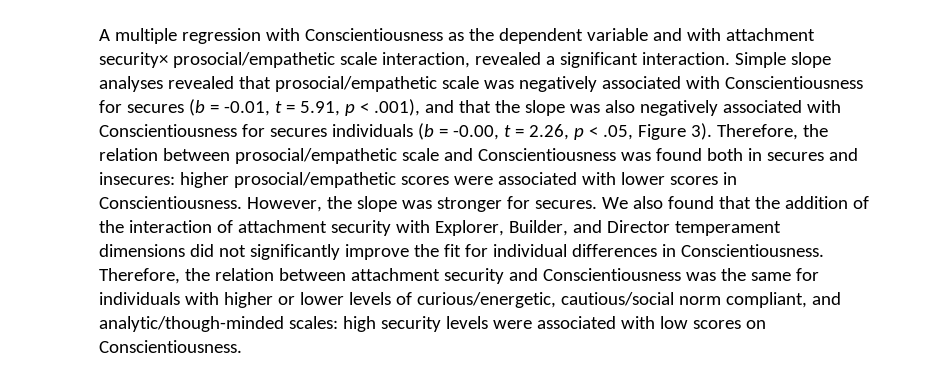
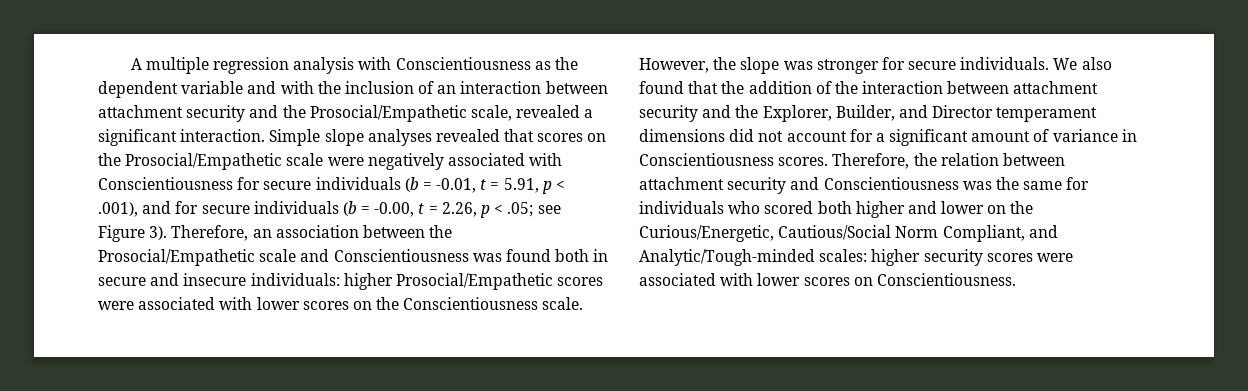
- A multiple regression with Conscientiousness as the dependent variable and with attachment security× prosocial/empathetic scale interaction, revealed a significant interaction.
+ A multiple regression analysis with Conscientiousness as the dependent variable and with the inclusion of an interaction between attachment security and the Prosocial/Empathetic scale, revealed a significant interaction.
- Simple slope analyses revealed that prosocial/empathetic scale was negatively associated with Conscientiousness for secures (b = -0.01, t = 5.91, p < .001), and that the slope was also negatively associated with Conscientiousness for secures individuals (b = -0.00, t = 2.26, p < .05, Figure 3).
+ Simple slope analyses revealed that scores on the Prosocial/Empathetic scale were negatively associated with Conscientiousness for secure individuals (b = -0.01, t = 5.91, p < .001), and for secure individuals (b = -0.00, t = 2.26, p < .05; see Figure 3).
- Therefore, the relation between prosocial/empathetic scale and Conscientiousness was found both in secures and insecures: higher prosocial/empathetic scores were associated with lower scores in Conscientiousness.
+ Therefore, an association between the Prosocial/Empathetic scale and Conscientiousness was found both in secure and insecure individuals: higher Prosocial/Empathetic scores were associated with lower scores on the Conscientiousness scale.
- However, the slope was stronger for secures.
+ However, the slope was stronger for secure individuals.
- We also found that the addition of the interaction of attachment security with Explorer, Builder, and Director temperament dimensions did not significantly improve the fit for individual differences in Conscientiousness.
+ We also found that the addition of the interaction between attachment security and the Explorer, Builder, and Director temperament dimensions did not account for a significant amount of variance in Conscientiousness scores.
- Therefore, the relation between attachment security and Conscientiousness was the same for individuals with higher or lower levels of curious/energetic, cautious/social norm compliant, and analytic/though-minded scales: high security levels were associated with low scores on Conscientiousness.
+ Therefore, the relation between attachment security and Conscientiousness was the same for individuals who scored both higher and lower on the Curious/Energetic, Cautious/Social Norm Compliant, and Analytic/Tough-minded scales: higher security scores were associated with lower scores on Conscientiousness.

